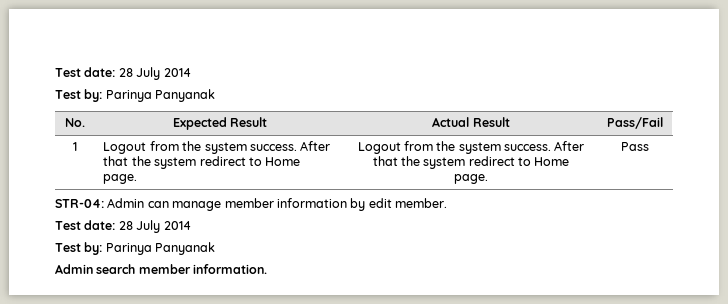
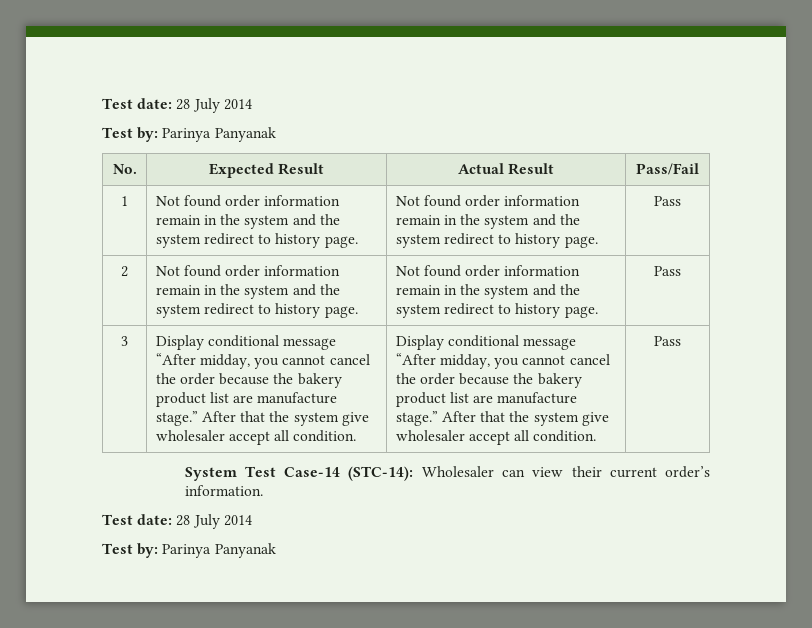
- 1 | Logout from the system success. After that the system redirect to Home page. | Logout from the system success. After that the system redirect to Home page. | Pass
- STR-04: Admin can manage member information by edit member.
+ 1 | Not found order information remain in the system and the system redirect to history page. | Not found order information remain in the system and the system redirect to history page. | Pass
+ 2 | Not found order information remain in the system and the system redirect to history page. | Not found order information remain in the system and the system redirect to history page. | Pass
+ 3 | Display conditional message “After midday, you cannot cancel the order because the bakery product list are manufacture stage.” After that the system give wholesaler accept all condition. | Display conditional message “After midday, you cannot cancel the order because the bakery product list are manufacture stage.” After that the system give wholesaler accept all condition. | Pass
+ System Test Case-14 (STC-14): Wholesaler can view their current order’s information.
  Test date: 28 July 2014
  Test by: Parinya Panyanak
- Admin search member information.

